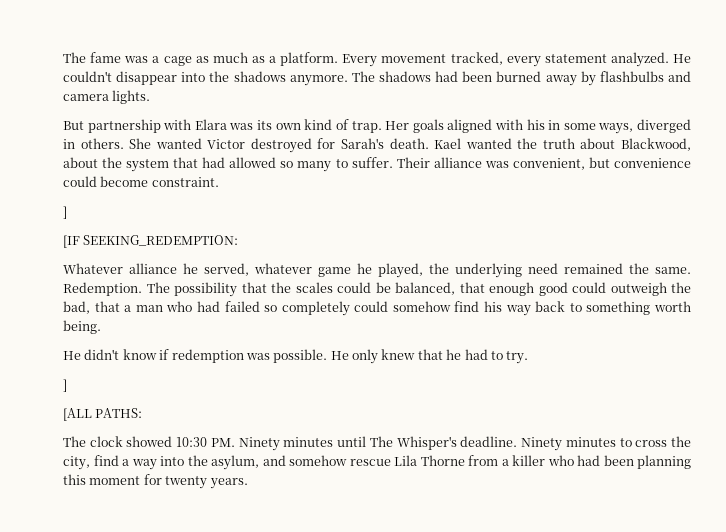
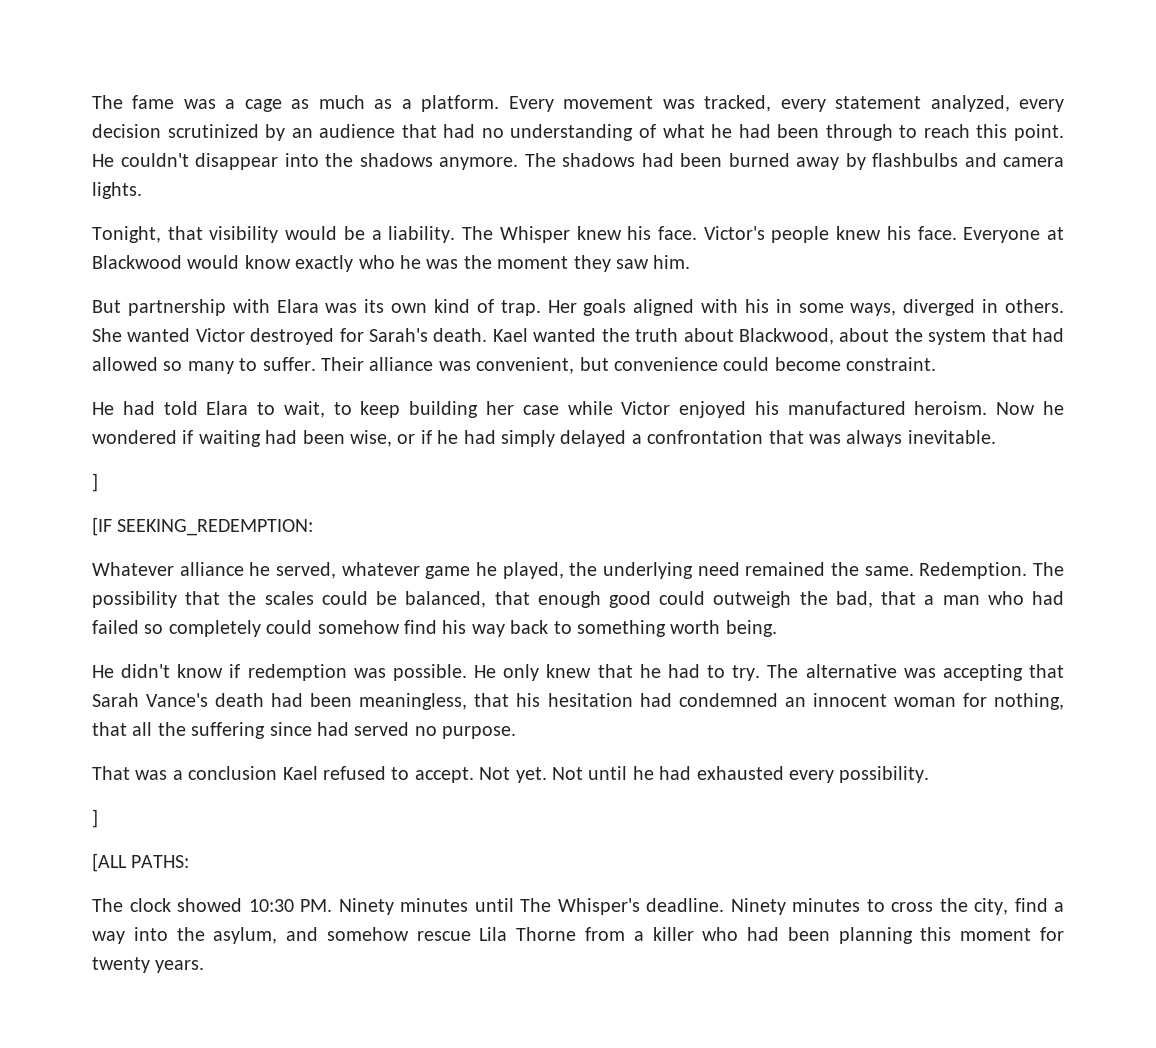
- Every movement tracked, every statement analyzed.
+ Every movement was tracked, every statement analyzed, every decision scrutinized by an audience that had no understanding of what he had been through to reach this point.
+ Tonight, that visibility would be a liability. The Whisper knew his face. Victor's people knew his face. Everyone at Blackwood would know exactly who he was the moment they saw him.
+ He had told Elara to wait, to keep building her case while Victor enjoyed his manufactured heroism. Now he wondered if waiting had been wise, or if he had simply delayed a confrontation that was always inevitable.
+ The alternative was accepting that Sarah Vance's death had been meaningless, that his hesitation had condemned an innocent woman for nothing, that all the suffering since had served no purpose.
+ That was a conclusion Kael refused to accept. Not yet. Not until he had exhausted every possibility.

